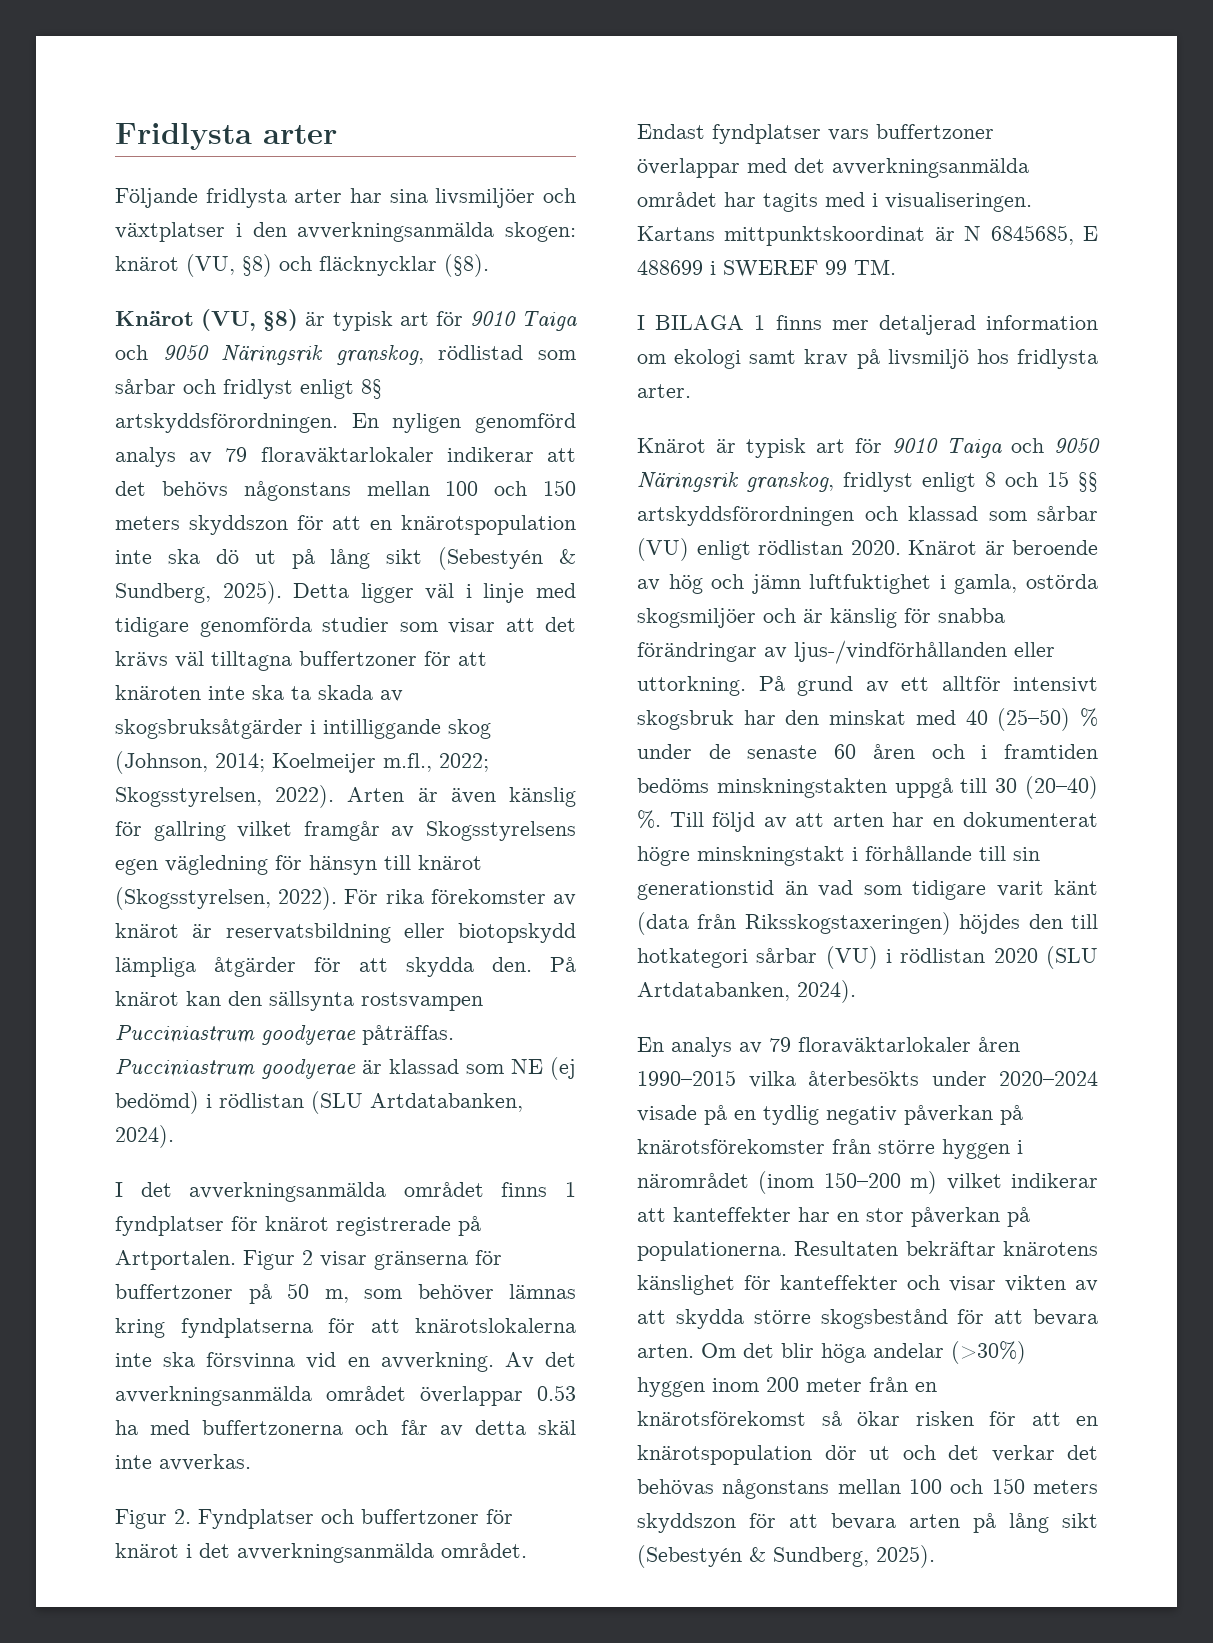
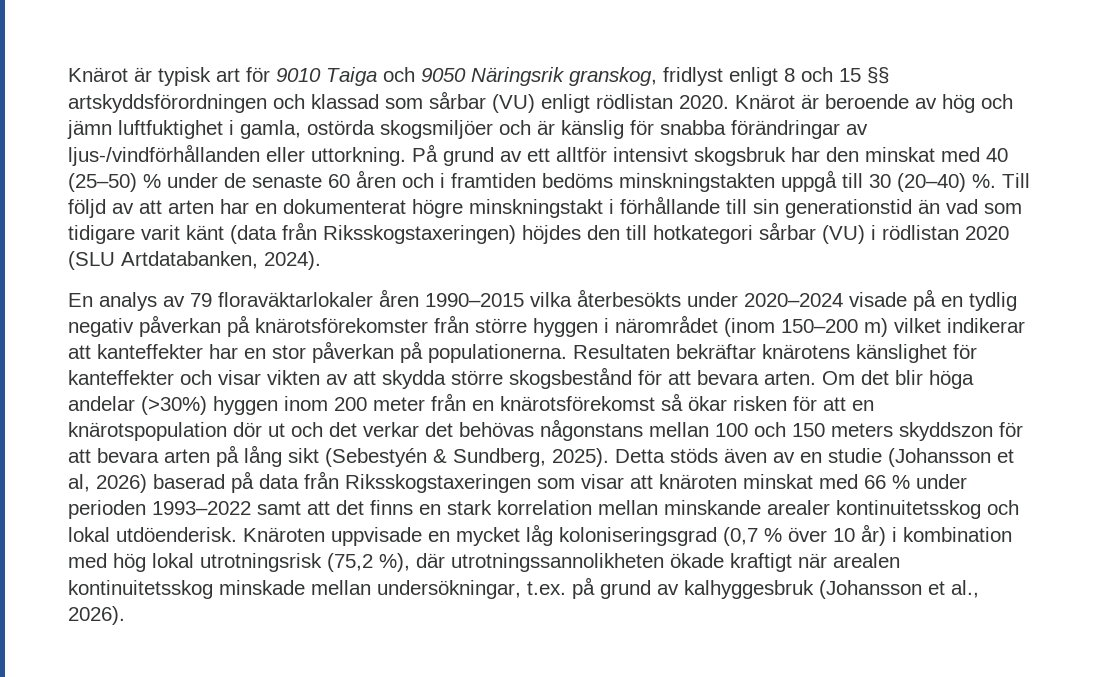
- Fridlysta arter
- Följande fridlysta arter har sina livsmiljöer och växtplatser i den avverkningsanmälda skogen: knärot (VU, §8) och fläcknycklar (§8).
- Knärot (VU, §8) är typisk art för 9010 Taiga och 9050 Näringsrik granskog, rödlistad som sårbar och fridlyst enligt 8§ artskyddsförordningen. En nyligen genomförd analys av 79 floraväktarlokaler indikerar att det behövs någonstans mellan 100 och 150 meters skyddszon för att en knärotspopulation inte ska dö ut på lång sikt (Sebestyén & Sundberg, 2025). Detta ligger väl i linje med tidigare genomförda studier som visar att det krävs väl tilltagna buffertzoner för att knäroten inte ska ta skada av skogsbruksåtgärder i intilliggande skog (Johnson, 2014; Koelmeijer m.fl., 2022; Skogsstyrelsen, 2022). Arten är även känslig för gallring vilket framgår av Skogsstyrelsens egen vägledning för hänsyn till knärot (Skogsstyrelsen, 2022). För rika förekomster av knärot är reservatsbildning eller biotopskydd lämpliga åtgärder för att skydda den. På knärot kan den sällsynta rostsvampen Pucciniastrum goodyerae påträffas. Pucciniastrum goodyerae är klassad som NE (ej bedömd) i rödlistan (SLU Artdatabanken, 2024).
- I det avverkningsanmälda området finns 1 fyndplatser för knärot registrerade på Artportalen. Figur 2 visar gränserna för buffertzoner på 50 m, som behöver lämnas kring fyndplatserna för att knärotslokalerna inte ska försvinna vid en avverkning. Av det avverkningsanmälda området överlappar 0.53 ha med buffertzonerna och får av detta skäl inte avverkas.
- Figur 2. Fyndplatser och buffertzoner för knärot i det avverkningsanmälda området. Endast fyndplatser vars buffertzoner överlappar med det avverkningsanmälda området har tagits med i visualiseringen. Kartans mittpunktskoordinat är N 6845685, E 488699 i SWEREF 99 TM.
- I BILAGA 1 finns mer detaljerad information om ekologi samt krav på livsmiljö hos fridlysta arter.
+ Detta stöds även av en studie (Johansson et al, 2026) baserad på data från Riksskogstaxeringen som visar att knäroten minskat med 66 % under perioden 1993–2022 samt att det finns en stark korrelation mellan minskande arealer kontinuitetsskog och lokal utdöenderisk. Knäroten uppvisade en mycket låg koloniseringsgrad (0,7 % över 10 år) i kombination med hög lokal utrotningsrisk (75,2 %), där utrotningssannolikheten ökade kraftigt när arealen kontinuitetsskog minskade mellan undersökningar, t.ex. på grund av kalhyggesbruk (Johansson et al., 2026).

